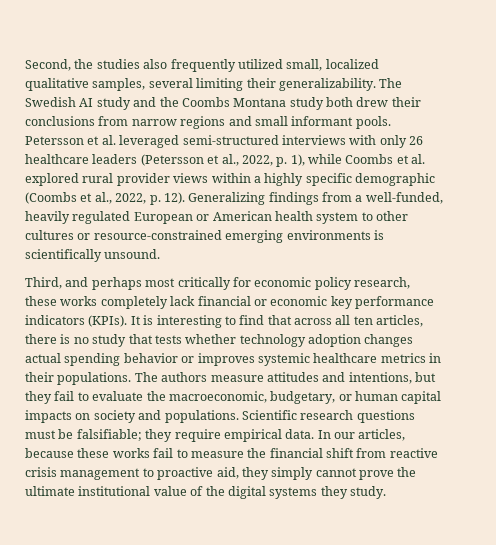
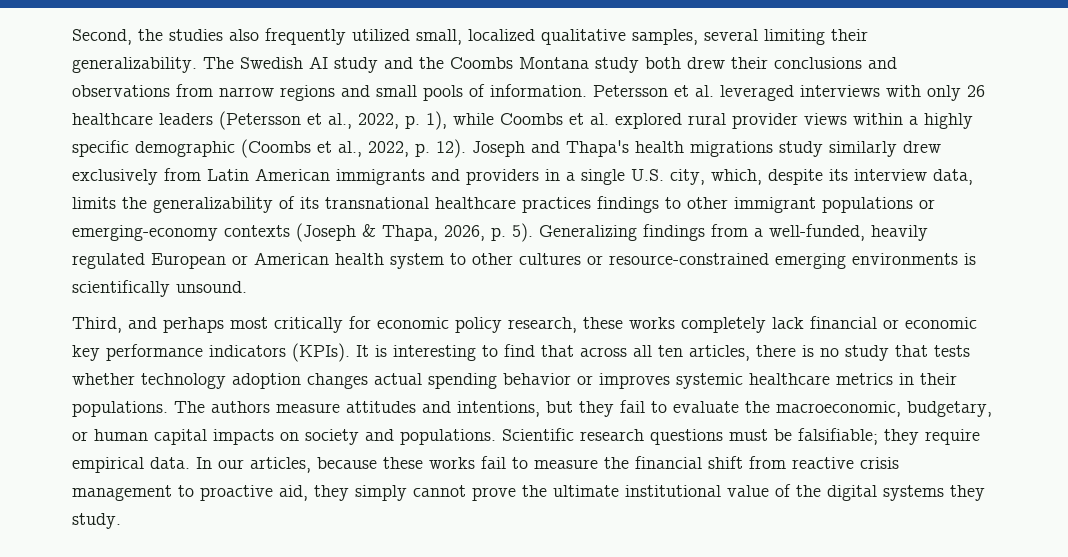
- The Swedish AI study and the Coombs Montana study both drew their conclusions from narrow regions and small informant pools.
+ The Swedish AI study and the Coombs Montana study both drew their conclusions and observations from narrow regions and small pools of information.
- Petersson et al. leveraged semi-structured interviews with only 26 healthcare leaders (Petersson et al., 2022, p. 1), while Coombs et al. explored rural provider views within a highly specific demographic (Coombs et al., 2022, p. 12).
+ Petersson et al. leveraged interviews with only 26 healthcare leaders (Petersson et al., 2022, p. 1), while Coombs et al. explored rural provider views within a highly specific demographic (Coombs et al., 2022, p. 12).
+ Joseph and Thapa's health migrations study similarly drew exclusively from Latin American immigrants and providers in a single U.S. city, which, despite its interview data, limits the generalizability of its transnational healthcare practices findings to other immigrant populations or emerging-economy contexts (Joseph & Thapa, 2026, p. 5).

